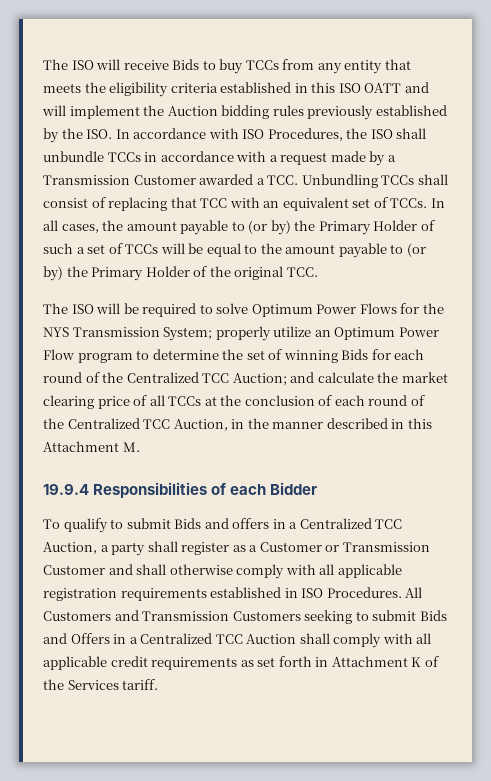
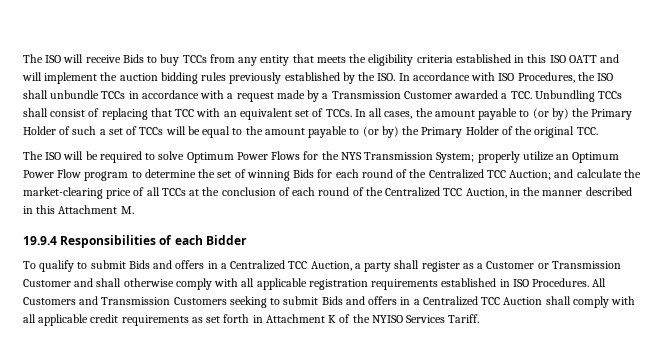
- The ISO will receive Bids to buy TCCs from any entity that meets the eligibility criteria established in this ISO OATT and will implement the Auction bidding rules previously established by the ISO. In accordance with ISO Procedures, the ISO shall unbundle TCCs in accordance with a request made by a Transmission Customer awarded a TCC. Unbundling TCCs shall consist of replacing that TCC with an equivalent set of TCCs.
+ The ISO will receive Bids to buy TCCs from any entity that meets the eligibility criteria established in this ISO OATT and will implement the auction bidding rules previously established by the ISO. In accordance with ISO Procedures, the ISO shall unbundle TCCs in accordance with a request made by a Transmission Customer awarded a TCC. Unbundling TCCs shall consist of replacing that TCC with an equivalent set of TCCs.
- and calculate the market clearing price of all TCCs at the conclusion of each round of the Centralized TCC Auction, in the manner described in this Attachment M.
+ and calculate the market-clearing price of all TCCs at the conclusion of each round of the Centralized TCC Auction, in the manner described in this Attachment M.
- All Customers and Transmission Customers seeking to submit Bids and Offers in a Centralized TCC Auction shall comply with all applicable credit requirements as set forth in Attachment K of the Services tariff.
+ All Customers and Transmission Customers seeking to submit Bids and offers in a Centralized TCC Auction shall comply with all applicable credit requirements as set forth in Attachment K of the NYISO Services Tariff.

